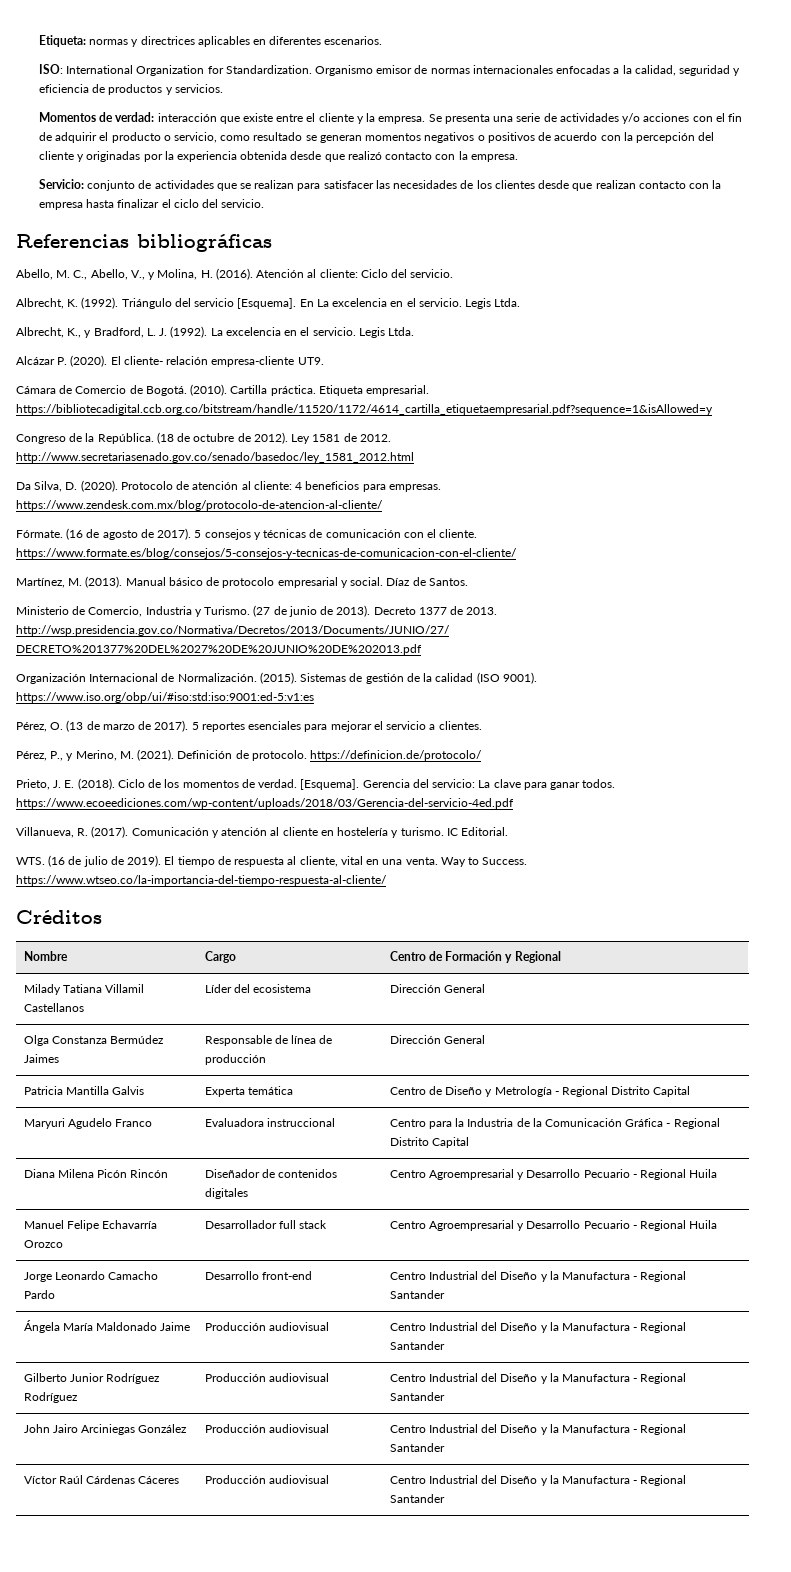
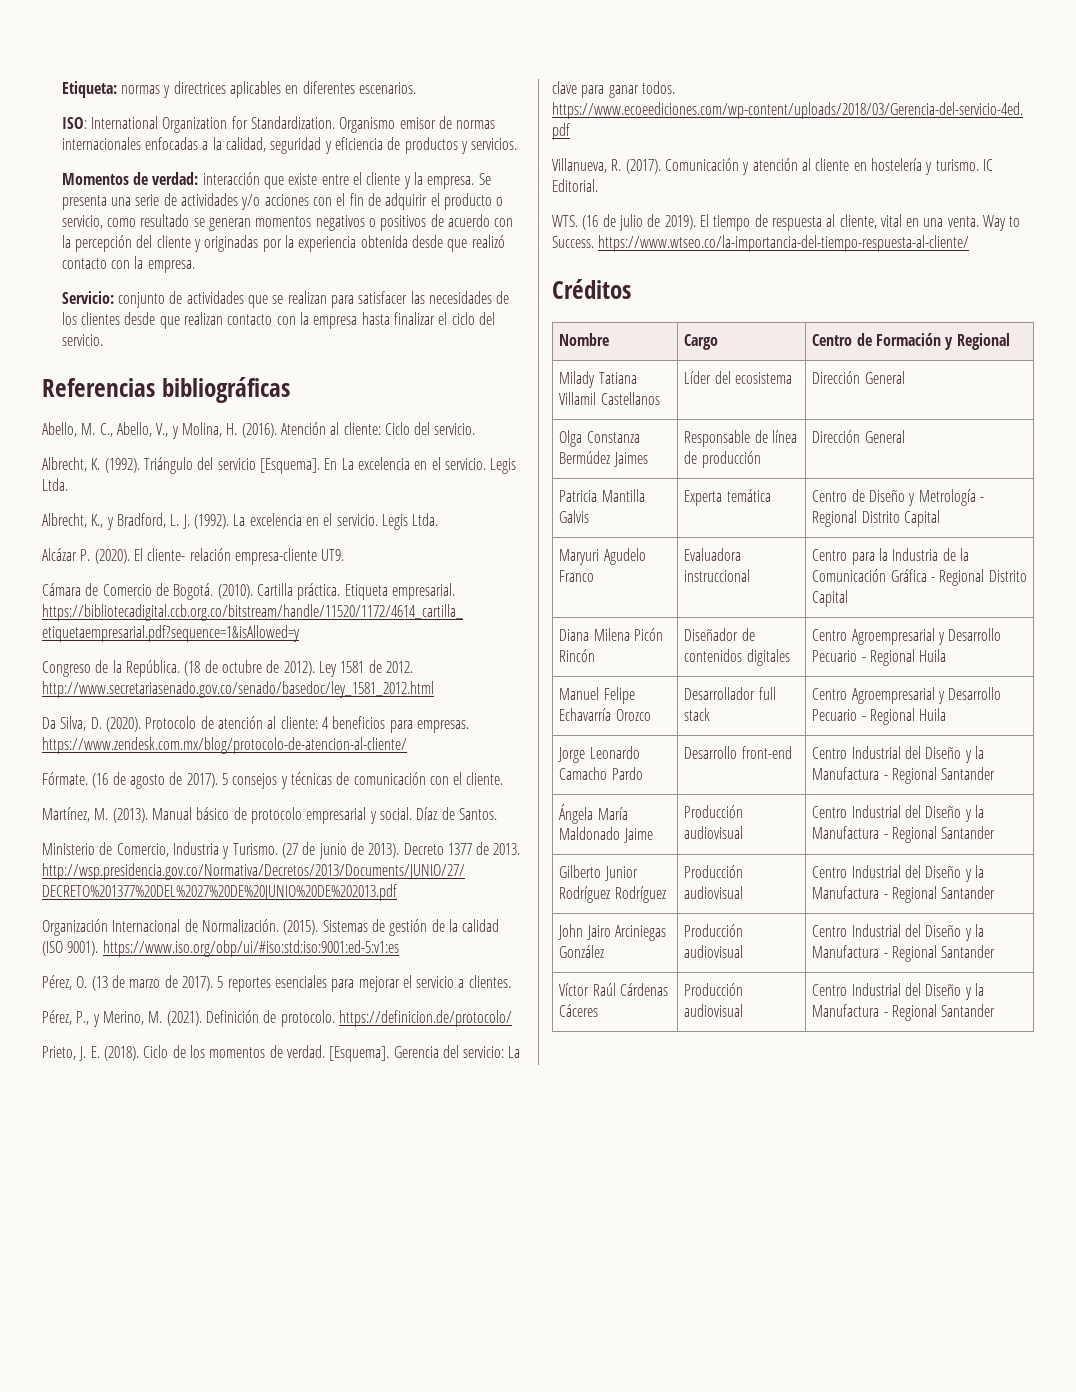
- 5 consejos y técnicas de comunicación con el cliente. https://www.formate.es/blog/consejos/5-consejos-y-tecnicas-de-comunicacion-con-el-cliente/
+ 5 consejos y técnicas de comunicación con el cliente.

